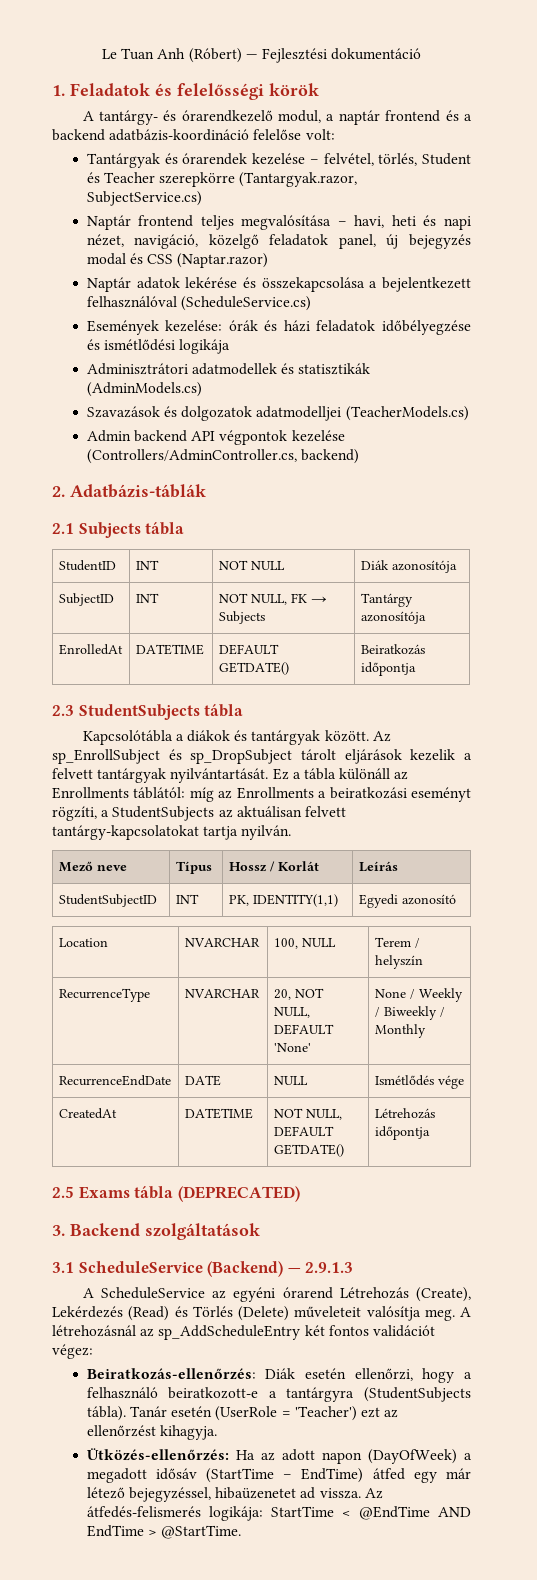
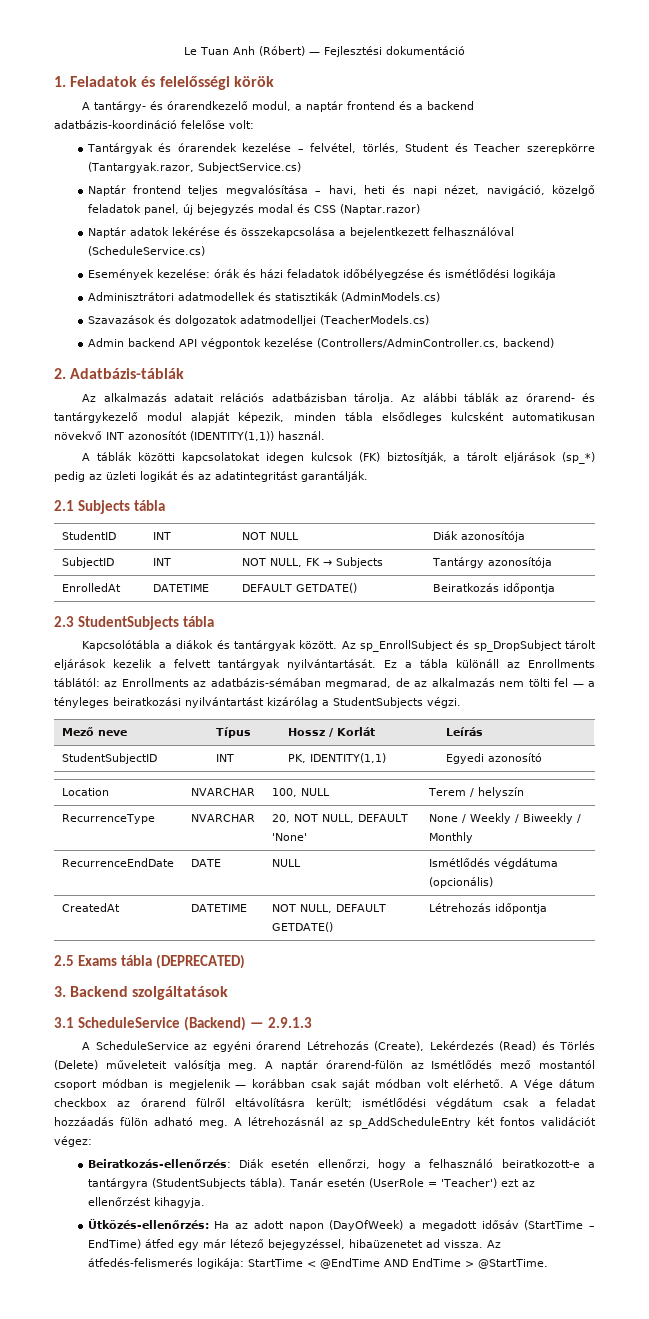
+ Az alkalmazás adatait relációs adatbázisban tárolja. Az alábbi táblák az órarend- és tantárgykezelő modul alapját képezik, minden tábla elsődleges kulcsként automatikusan növekvő INT azonosítót (IDENTITY(1,1)) használ.
+ A táblák közötti kapcsolatokat idegen kulcsok (FK) biztosítják, a tárolt eljárások (sp_*) pedig az üzleti logikát és az adatintegritást garantálják.
- Ez a tábla különáll az Enrollments táblától: míg az Enrollments a beiratkozási eseményt rögzíti, a StudentSubjects az aktuálisan felvett tantárgy-kapcsolatokat tartja nyilván.
+ Ez a tábla különáll az Enrollments táblától: az Enrollments az adatbázis-sémában megmarad, de az alkalmazás nem tölti fel — a tényleges beiratkozási nyilvántartást kizárólag a StudentSubjects végzi.
- RecurrenceEndDate | DATE | NULL | Ismétlődés vége
+ RecurrenceEndDate | DATE | NULL | Ismétlődés végdátuma (opcionális)
- A létrehozásnál az sp_AddScheduleEntry két fontos validációt végez:
+ A naptár órarend-fülön az Ismétlődés mező mostantól csoport módban is megjelenik — korábban csak saját módban volt elérhető. A Vége dátum checkbox az órarend fülről eltávolításra került; ismétlődési végdátum csak a feladat hozzáadás fülön adható meg. A létrehozásnál az sp_AddScheduleEntry két fontos validációt végez:

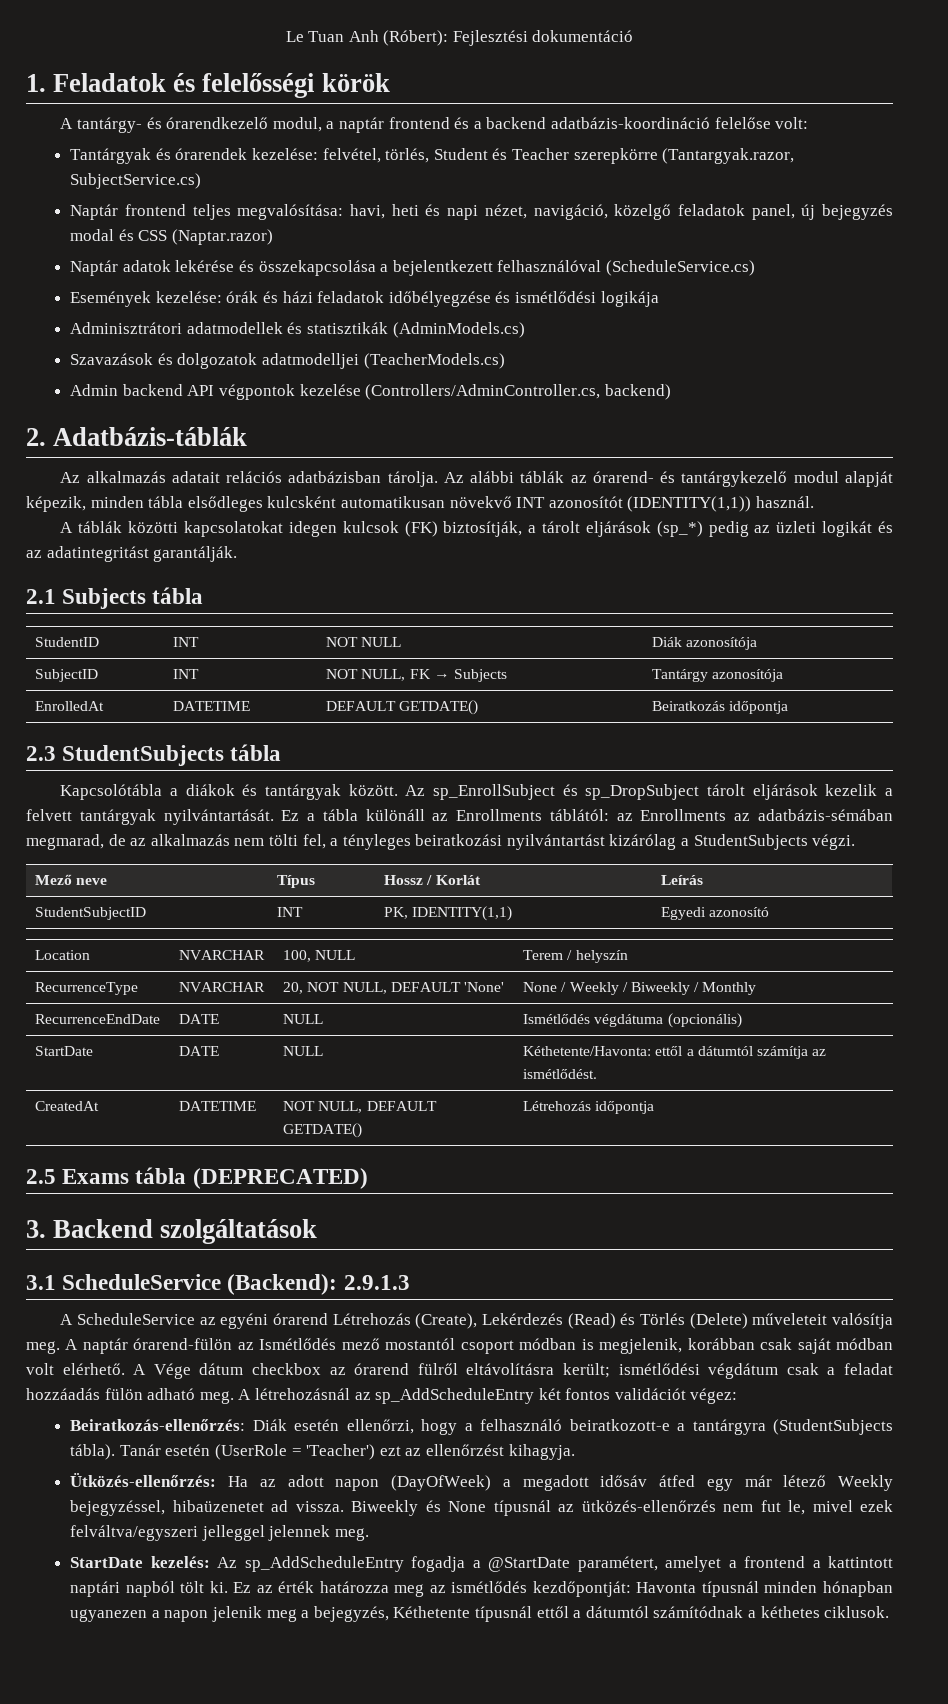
- Le Tuan Anh (Róbert) — Fejlesztési dokumentáció
+ Le Tuan Anh (Róbert): Fejlesztési dokumentáció
- Tantárgyak és órarendek kezelése – felvétel, törlés, Student és Teacher szerepkörre (Tantargyak.razor, SubjectService.cs)
+ Tantárgyak és órarendek kezelése: felvétel, törlés, Student és Teacher szerepkörre (Tantargyak.razor, SubjectService.cs)
- Naptár frontend teljes megvalósítása – havi, heti és napi nézet, navigáció, közelgő feladatok panel, új bejegyzés modal és CSS (Naptar.razor)
+ Naptár frontend teljes megvalósítása: havi, heti és napi nézet, navigáció, közelgő feladatok panel, új bejegyzés modal és CSS (Naptar.razor)
- Ez a tábla különáll az Enrollments táblától: az Enrollments az adatbázis-sémában megmarad, de az alkalmazás nem tölti fel — a tényleges beiratkozási nyilvántartást kizárólag a StudentSubjects végzi.
+ Ez a tábla különáll az Enrollments táblától: az Enrollments az adatbázis-sémában megmarad, de az alkalmazás nem tölti fel, a tényleges beiratkozási nyilvántartást kizárólag a StudentSubjects végzi.
+ StartDate | DATE | NULL | Kéthetente/Havonta: ettől a dátumtól számítja az ismétlődést.
- 3.1 ScheduleService (Backend) — 2.9.1.3
+ 3.1 ScheduleService (Backend): 2.9.1.3
- A naptár órarend-fülön az Ismétlődés mező mostantól csoport módban is megjelenik — korábban csak saját módban volt elérhető.
+ A naptár órarend-fülön az Ismétlődés mező mostantól csoport módban is megjelenik, korábban csak saját módban volt elérhető.
- Ütközés-ellenőrzés: Ha az adott napon (DayOfWeek) a megadott idősáv (StartTime – EndTime) átfed egy már létező bejegyzéssel, hibaüzenetet ad vissza.
+ Ütközés-ellenőrzés: Ha az adott napon (DayOfWeek) a megadott idősáv átfed egy már létező Weekly bejegyzéssel, hibaüzenetet ad vissza.
- Az átfedés-felismerés logikája: StartTime < @EndTime AND EndTime > @StartTime.
+ Biweekly és None típusnál az ütközés-ellenőrzés nem fut le, mivel ezek felváltva/egyszeri jelleggel jelennek meg.
+ StartDate kezelés: Az sp_AddScheduleEntry fogadja a @StartDate paramétert, amelyet a frontend a kattintott naptári napból tölt ki. Ez az érték határozza meg az ismétlődés kezdőpontját: Havonta típusnál minden hónapban ugyanezen a napon jelenik meg a bejegyzés, Kéthetente típusnál ettől a dátumtól számítódnak a kéthetes ciklusok.

